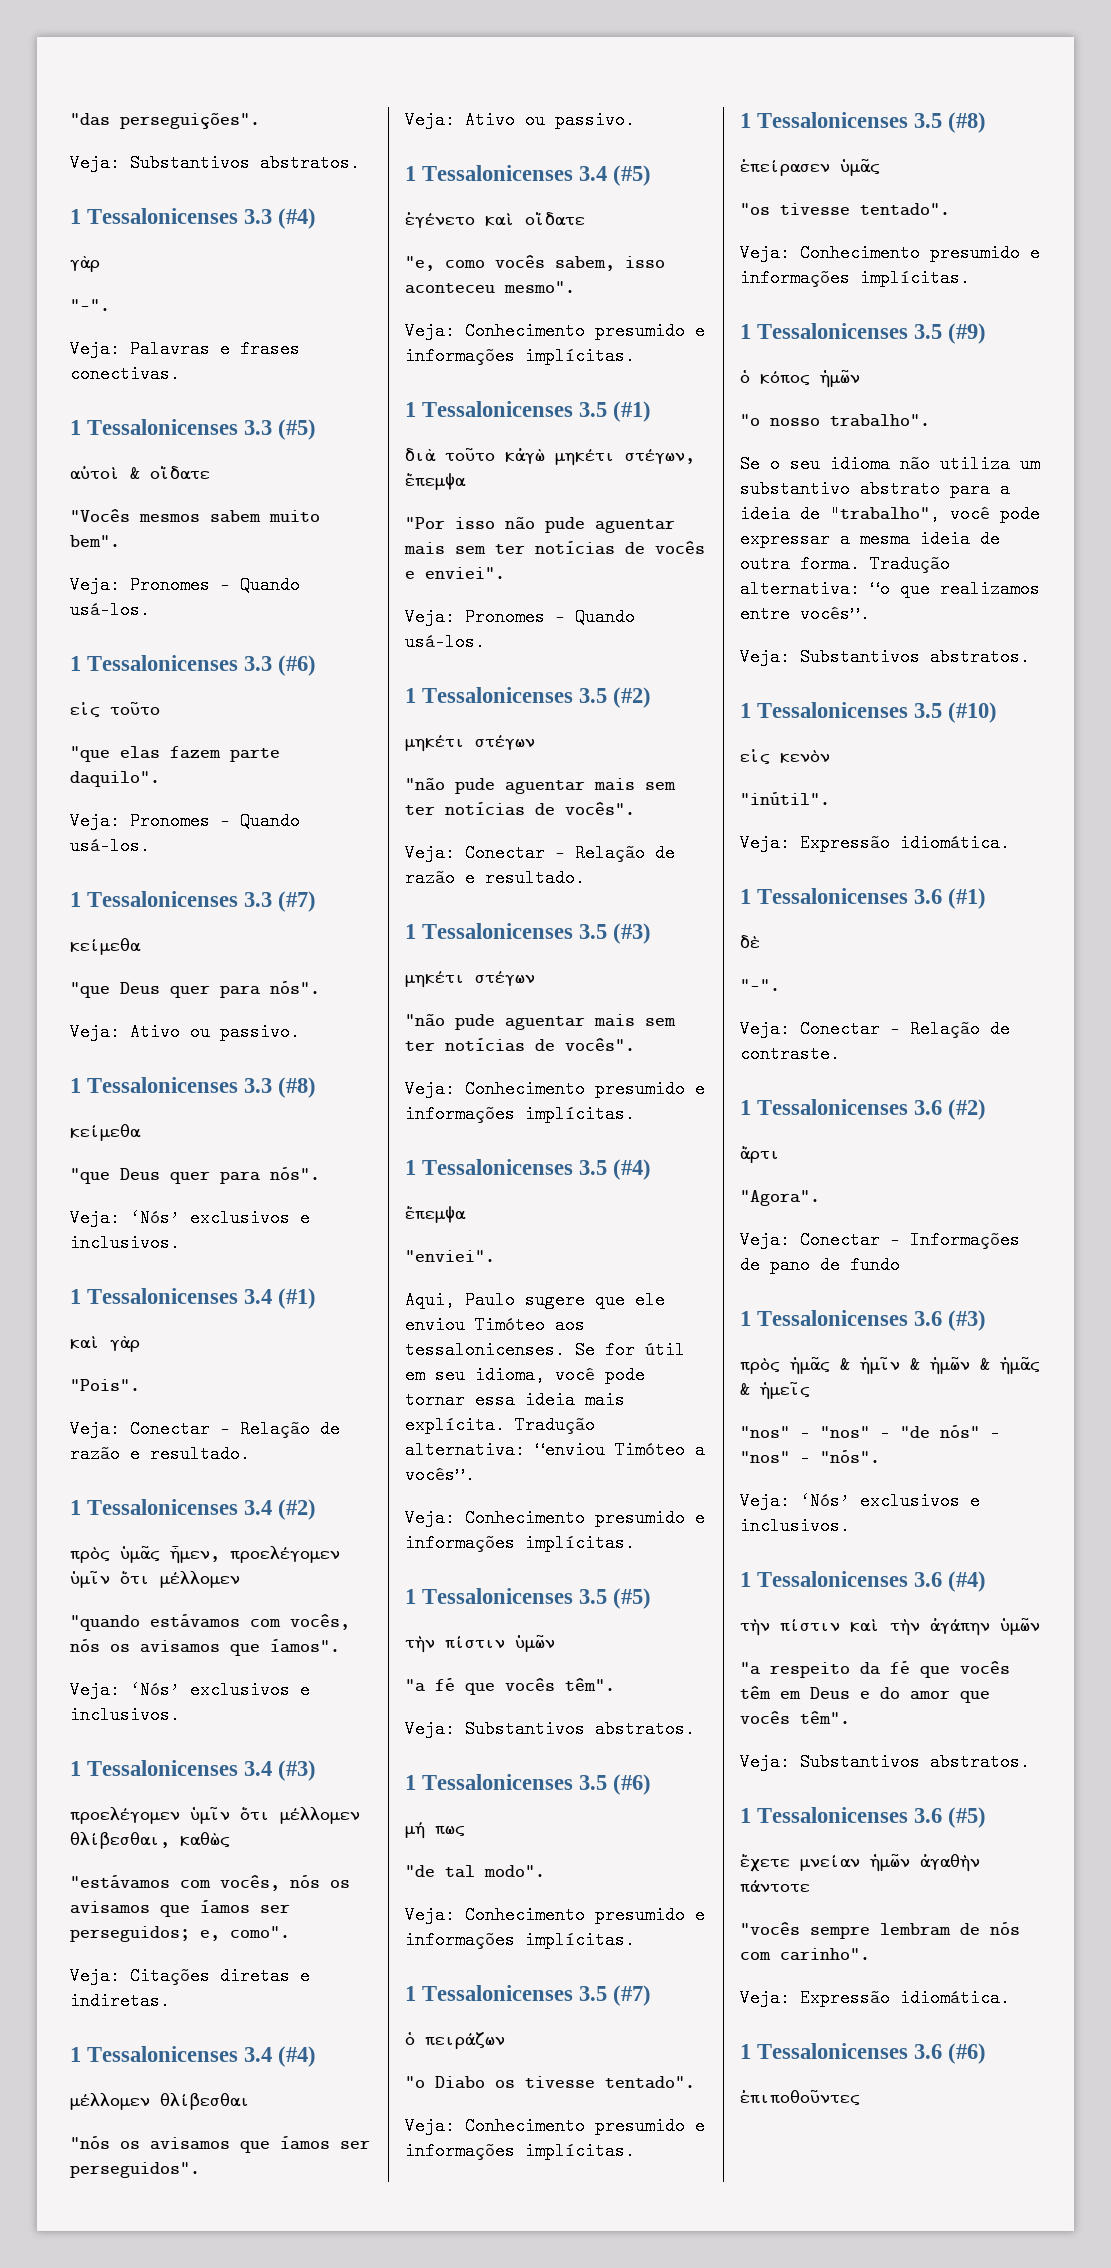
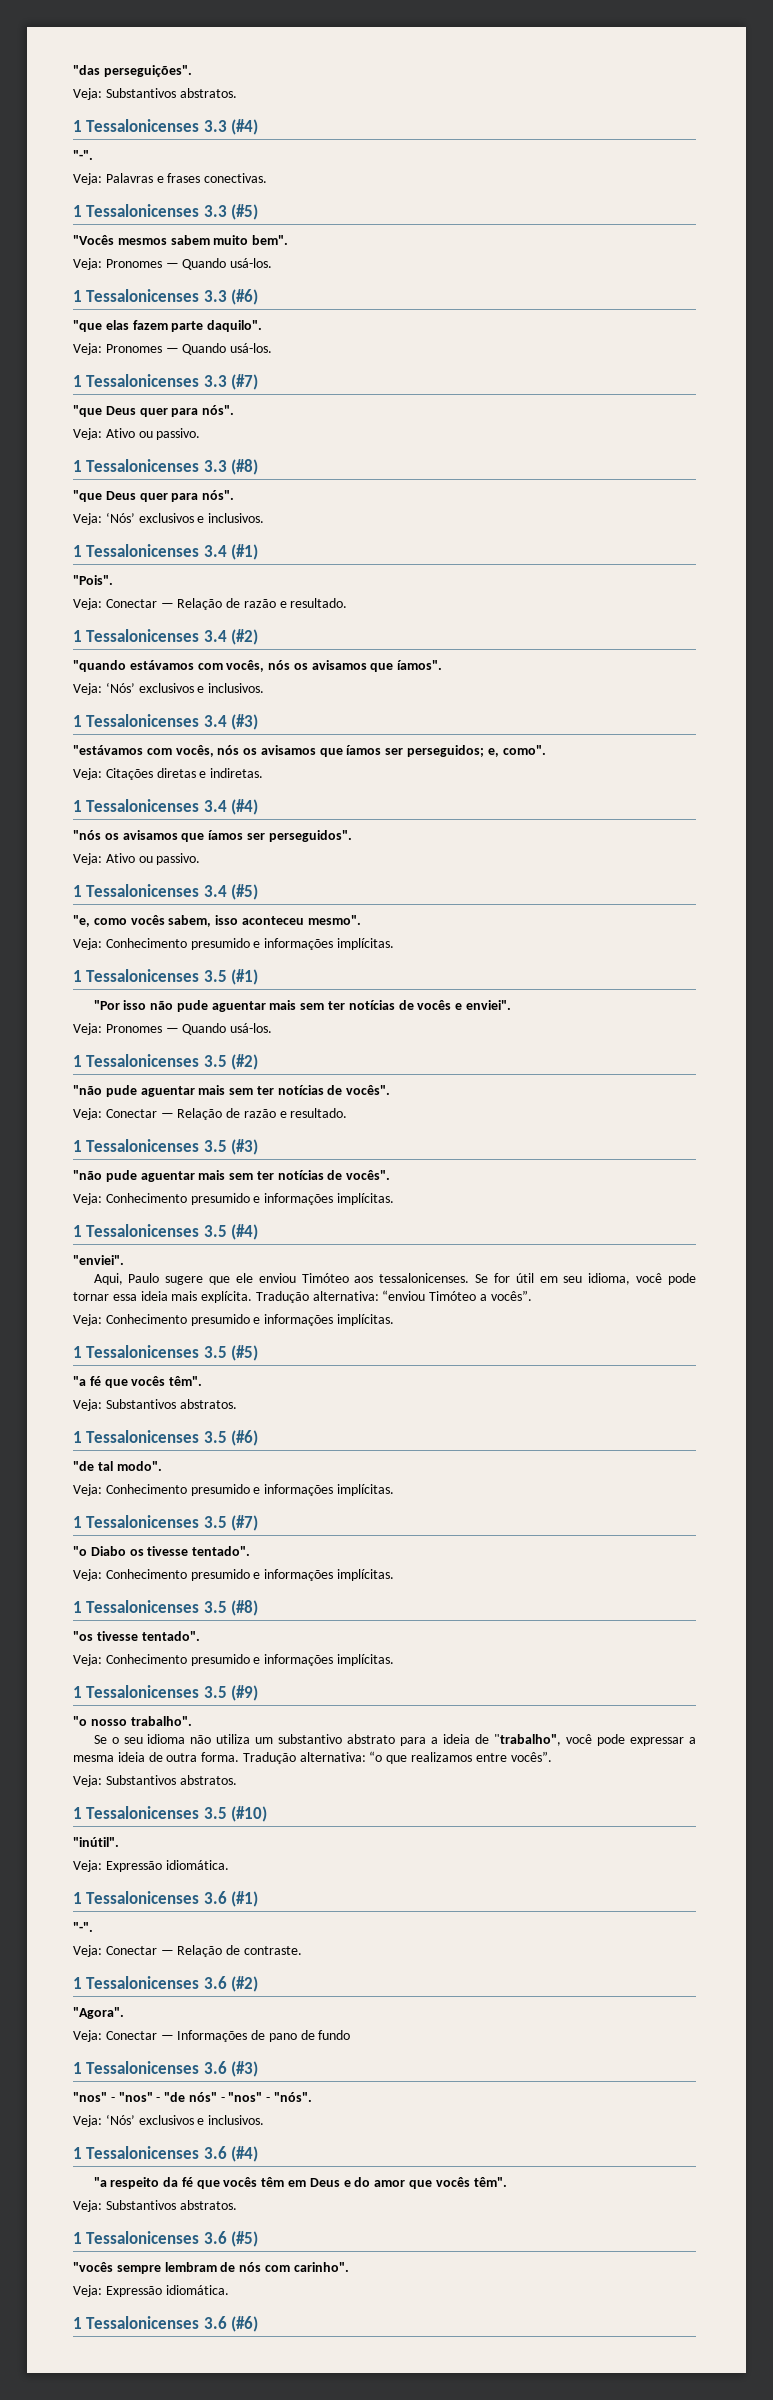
  1 Tessalonicenses 3.3 (#4)
- γὰρ
- αὐτοὶ & οἴδατε
- εἰς τοῦτο
  1 Tessalonicenses 3.3 (#7)
- κείμεθα
  1 Tessalonicenses 3.3 (#8)
- κείμεθα
- καὶ γὰρ
- πρὸς ὑμᾶς ἦμεν, προελέγομεν ὑμῖν ὅτι μέλλομεν
- προελέγομεν ὑμῖν ὅτι μέλλομεν θλίβεσθαι, καθὼς
- μέλλομεν θλίβεσθαι
- ἐγένετο καὶ οἴδατε
- διὰ τοῦτο κἀγὼ μηκέτι στέγων, ἔπεμψα
  1 Tessalonicenses 3.5 (#2)
- μηκέτι στέγων
  1 Tessalonicenses 3.5 (#3)
- μηκέτι στέγων
  1 Tessalonicenses 3.5 (#4)
- ἔπεμψα
- τὴν πίστιν ὑμῶν
- μή πως
- ὁ πειράζων
- ἐπείρασεν ὑμᾶς
- ὁ κόπος ἡμῶν
- εἰς κενὸν
- δὲ
- ἄρτι
- πρὸς ἡμᾶς & ἡμῖν & ἡμῶν & ἡμᾶς & ἡμεῖς
- τὴν πίστιν καὶ τὴν ἀγάπην ὑμῶν
- ἔχετε μνείαν ἡμῶν ἀγαθὴν πάντοτε
- ἐπιποθοῦντες

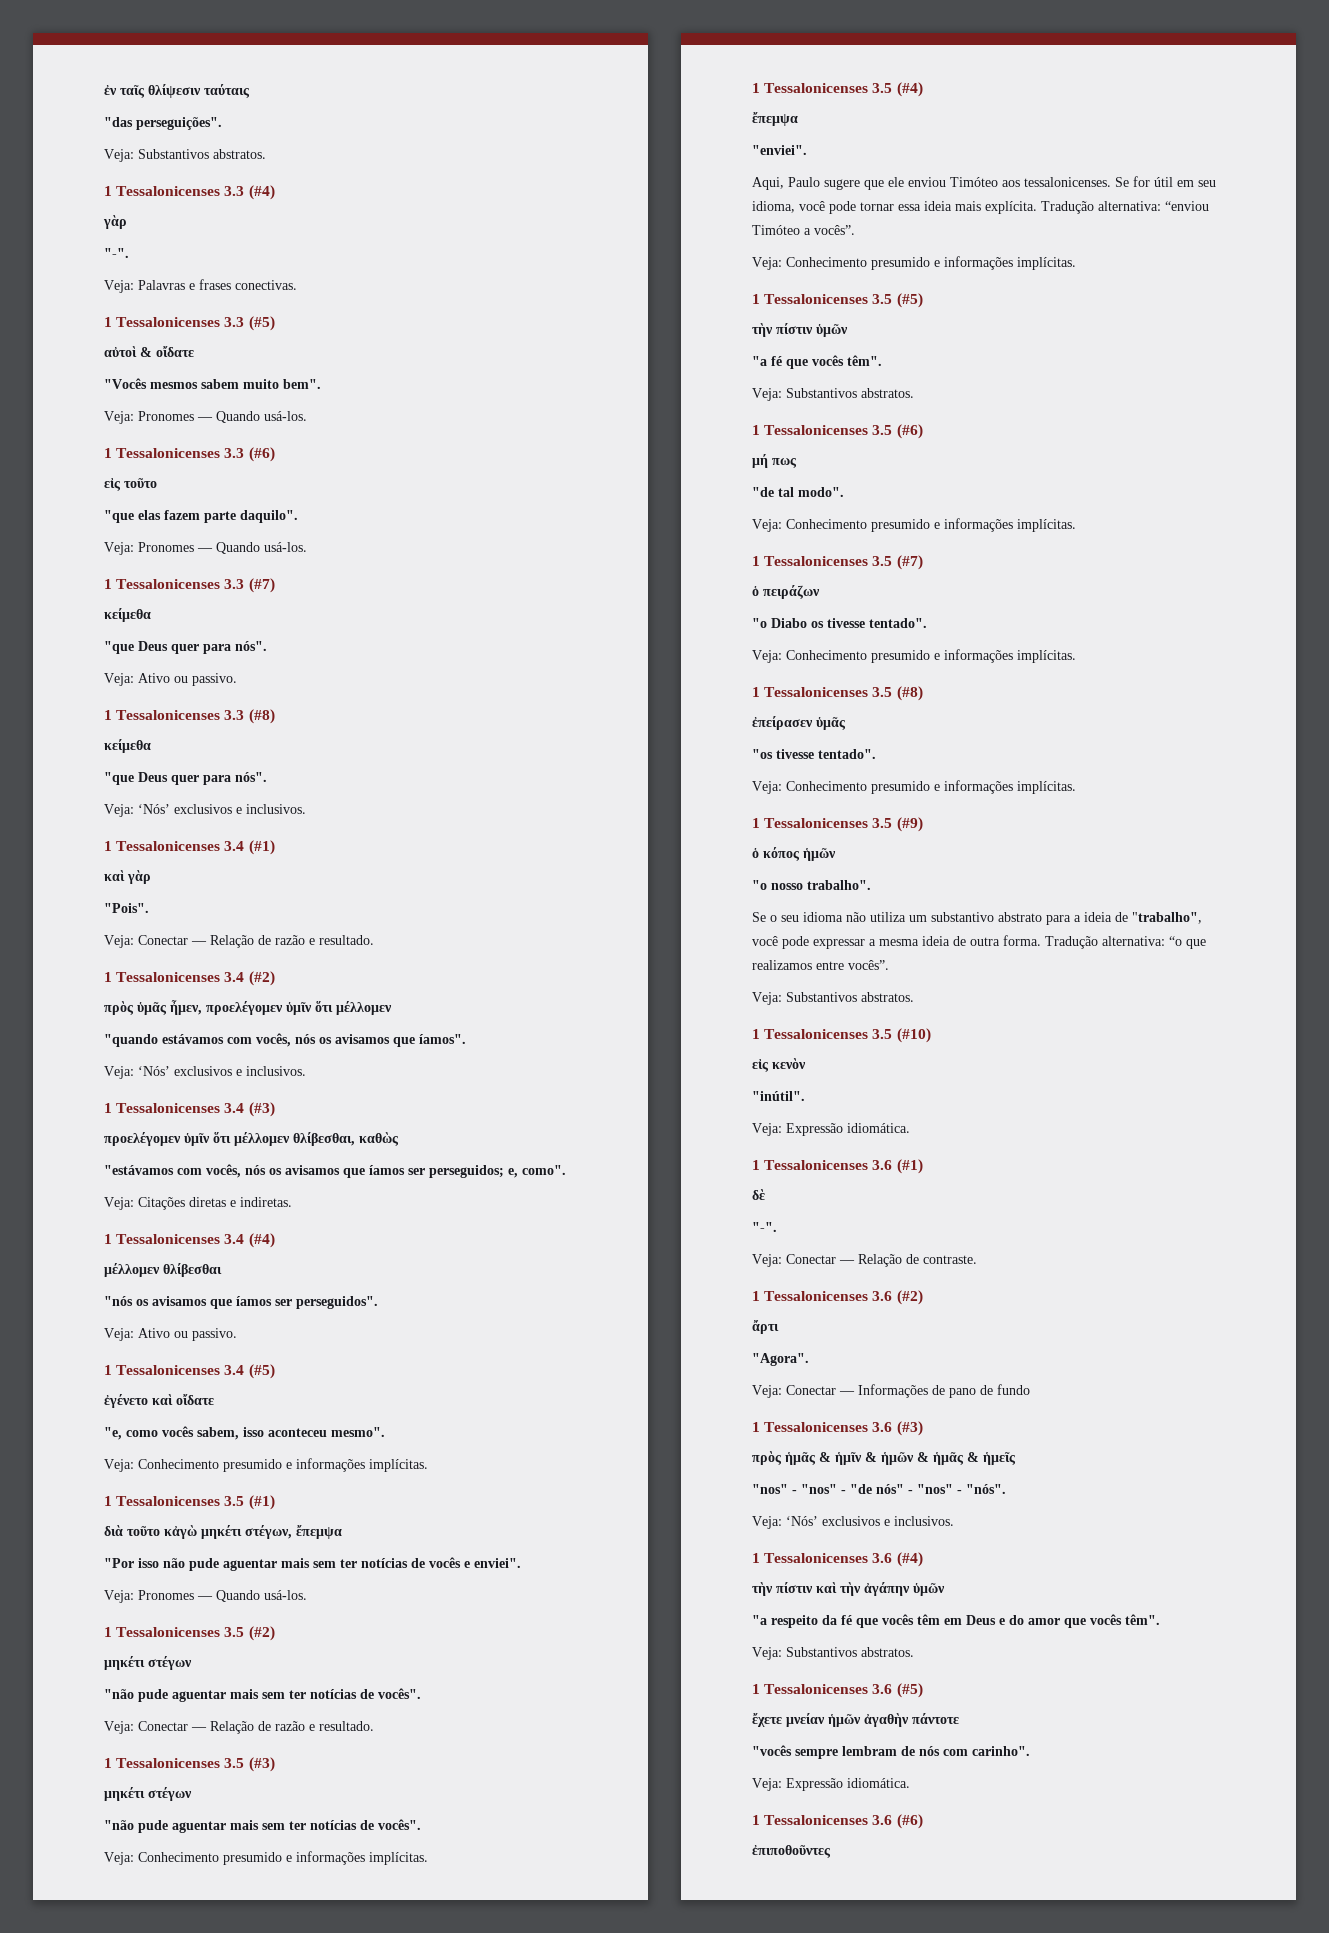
+ ἐν ταῖς θλίψεσιν ταύταις
  1 Tessalonicenses 3.3 (#4)
+ γὰρ
+ αὐτοὶ & οἴδατε
+ εἰς τοῦτο
  1 Tessalonicenses 3.3 (#7)
+ κείμεθα
  1 Tessalonicenses 3.3 (#8)
+ κείμεθα
+ καὶ γὰρ
+ πρὸς ὑμᾶς ἦμεν, προελέγομεν ὑμῖν ὅτι μέλλομεν
+ προελέγομεν ὑμῖν ὅτι μέλλομεν θλίβεσθαι, καθὼς
+ μέλλομεν θλίβεσθαι
+ ἐγένετο καὶ οἴδατε
+ διὰ τοῦτο κἀγὼ μηκέτι στέγων, ἔπεμψα
  1 Tessalonicenses 3.5 (#2)
+ μηκέτι στέγων
  1 Tessalonicenses 3.5 (#3)
+ μηκέτι στέγων
  1 Tessalonicenses 3.5 (#4)
+ ἔπεμψα
+ τὴν πίστιν ὑμῶν
+ μή πως
+ ὁ πειράζων
+ ἐπείρασεν ὑμᾶς
+ ὁ κόπος ἡμῶν
+ εἰς κενὸν
+ δὲ
+ ἄρτι
+ πρὸς ἡμᾶς & ἡμῖν & ἡμῶν & ἡμᾶς & ἡμεῖς
+ τὴν πίστιν καὶ τὴν ἀγάπην ὑμῶν
+ ἔχετε μνείαν ἡμῶν ἀγαθὴν πάντοτε
+ ἐπιποθοῦντες

